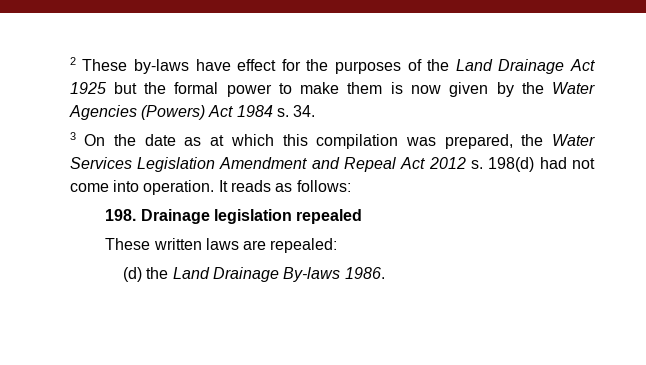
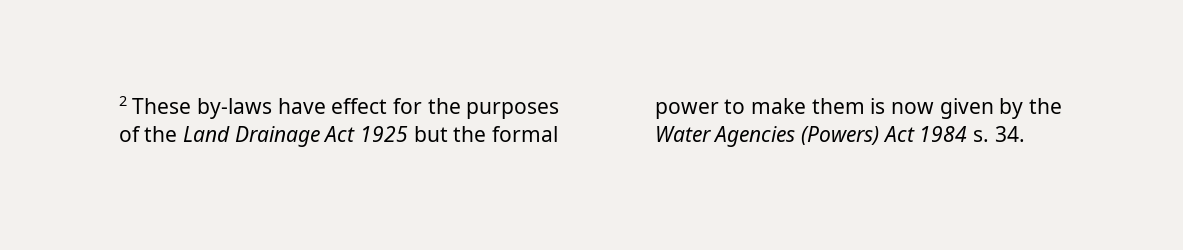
- 3 On the date as at which this compilation was prepared, the Water Services Legislation Amendment and Repeal Act 2012 s. 198(d) had not come into operation. It reads as follows:
- 198. Drainage legislation repealed
- These written laws are repealed:
- (d) the Land Drainage By-laws 1986.

